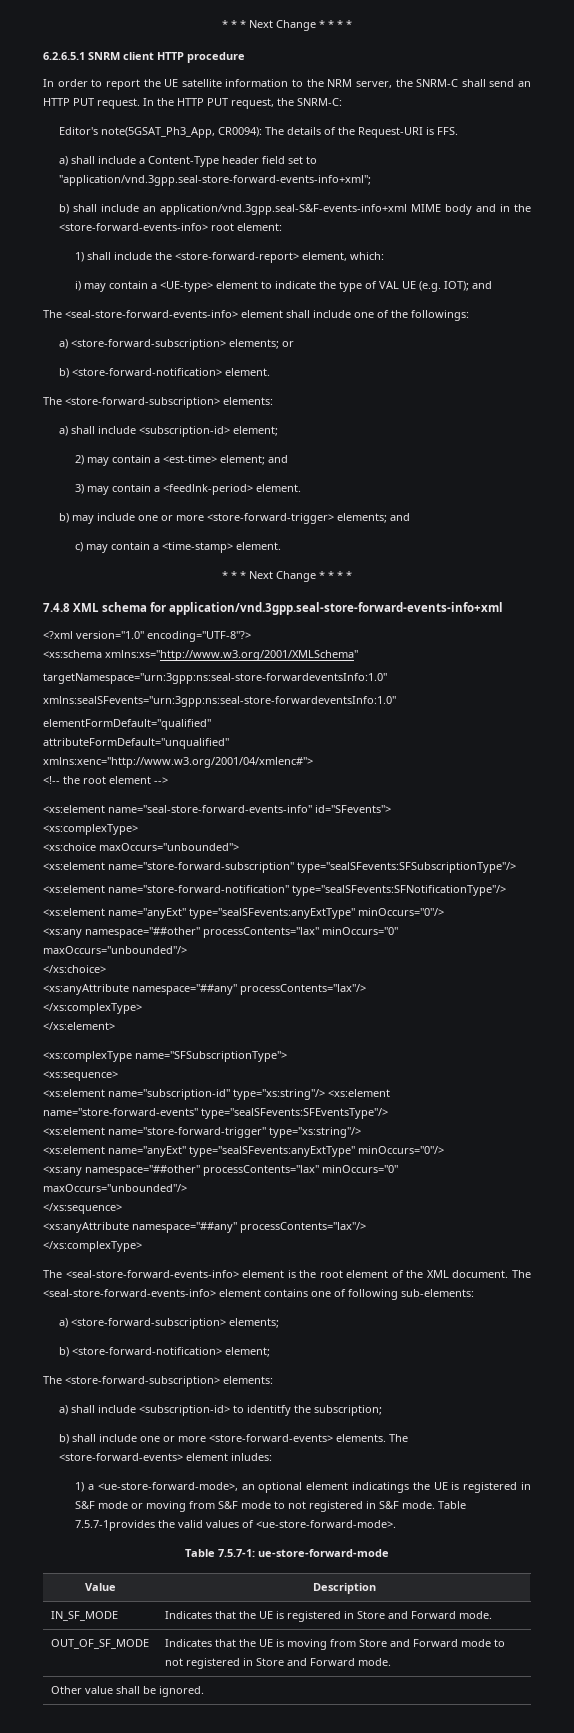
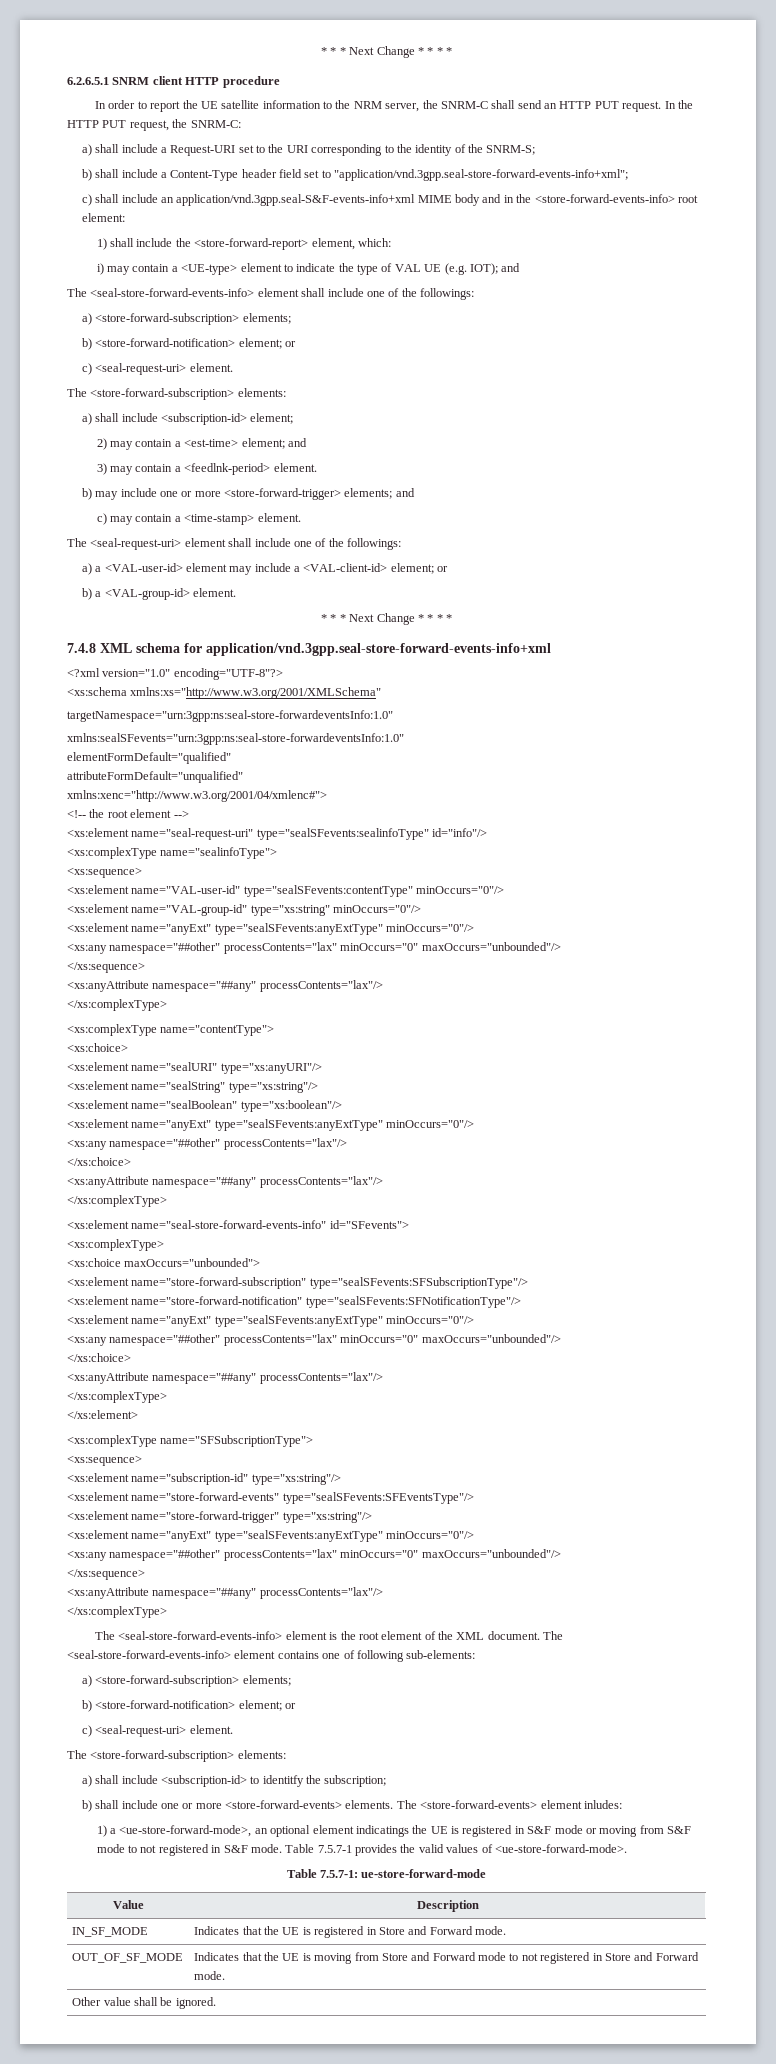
- Editor's note(5GSAT_Ph3_App, CR0094): The details of the Request-URI is FFS.
- a) shall include a Content-Type header field set to "application/vnd.3gpp.seal-store-forward-events-info+xml";
+ a) shall include a Request-URI set to the URI corresponding to the identity of the SNRM-S;
+ b) shall include a Content-Type header field set to "application/vnd.3gpp.seal-store-forward-events-info+xml";
- b) shall include an application/vnd.3gpp.seal-S&F-events-info+xml MIME body and in the <store-forward-events-info> root element:
+ c) shall include an application/vnd.3gpp.seal-S&F-events-info+xml MIME body and in the <store-forward-events-info> root element:
  The <seal-store-forward-events-info> element shall include one of the followings:
- a) <store-forward-subscription> elements; or
- b) <store-forward-notification> element.
+ a) <store-forward-subscription> elements;
+ b) <store-forward-notification> element; or
+ c) <seal-request-uri> element.
+ The <seal-request-uri> element shall include one of the followings:
+ a) a <VAL-user-id> element may include a <VAL-client-id> element; or
+ b) a <VAL-group-id> element.
+ <xs:element name="seal-request-uri" type="sealSFevents:sealinfoType" id="info"/>
+ <xs:complexType name="sealinfoType">
+ <xs:sequence>
+ <xs:element name="VAL-user-id" type="sealSFevents:contentType" minOccurs="0"/>
+ <xs:element name="VAL-group-id" type="xs:string" minOccurs="0"/>
+ <xs:element name="anyExt" type="sealSFevents:anyExtType" minOccurs="0"/>
+ <xs:any namespace="##other" processContents="lax" minOccurs="0" maxOccurs="unbounded"/>
+ </xs:sequence>
+ <xs:anyAttribute namespace="##any" processContents="lax"/>
+ </xs:complexType>
+ <xs:complexType name="contentType">
+ <xs:choice>
+ <xs:element name="sealURI" type="xs:anyURI"/>
+ <xs:element name="sealString" type="xs:string"/>
+ <xs:element name="sealBoolean" type="xs:boolean"/>
+ <xs:element name="anyExt" type="sealSFevents:anyExtType" minOccurs="0"/>
+ <xs:any namespace="##other" processContents="lax"/>
+ </xs:choice>
+ <xs:anyAttribute namespace="##any" processContents="lax"/>
+ </xs:complexType>
- <xs:element name="subscription-id" type="xs:string"/> <xs:element name="store-forward-events" type="sealSFevents:SFEventsType"/>
+ <xs:element name="subscription-id" type="xs:string"/>
+ <xs:element name="store-forward-events" type="sealSFevents:SFEventsType"/>
  The <seal-store-forward-events-info> element contains one of following sub-elements:
  a) <store-forward-subscription> elements;
- b) <store-forward-notification> element;
+ b) <store-forward-notification> element; or
+ c) <seal-request-uri> element.
- Table 7.5.7-1provides the valid values of <ue-store-forward-mode>.
+ Table 7.5.7-1 provides the valid values of <ue-store-forward-mode>.

